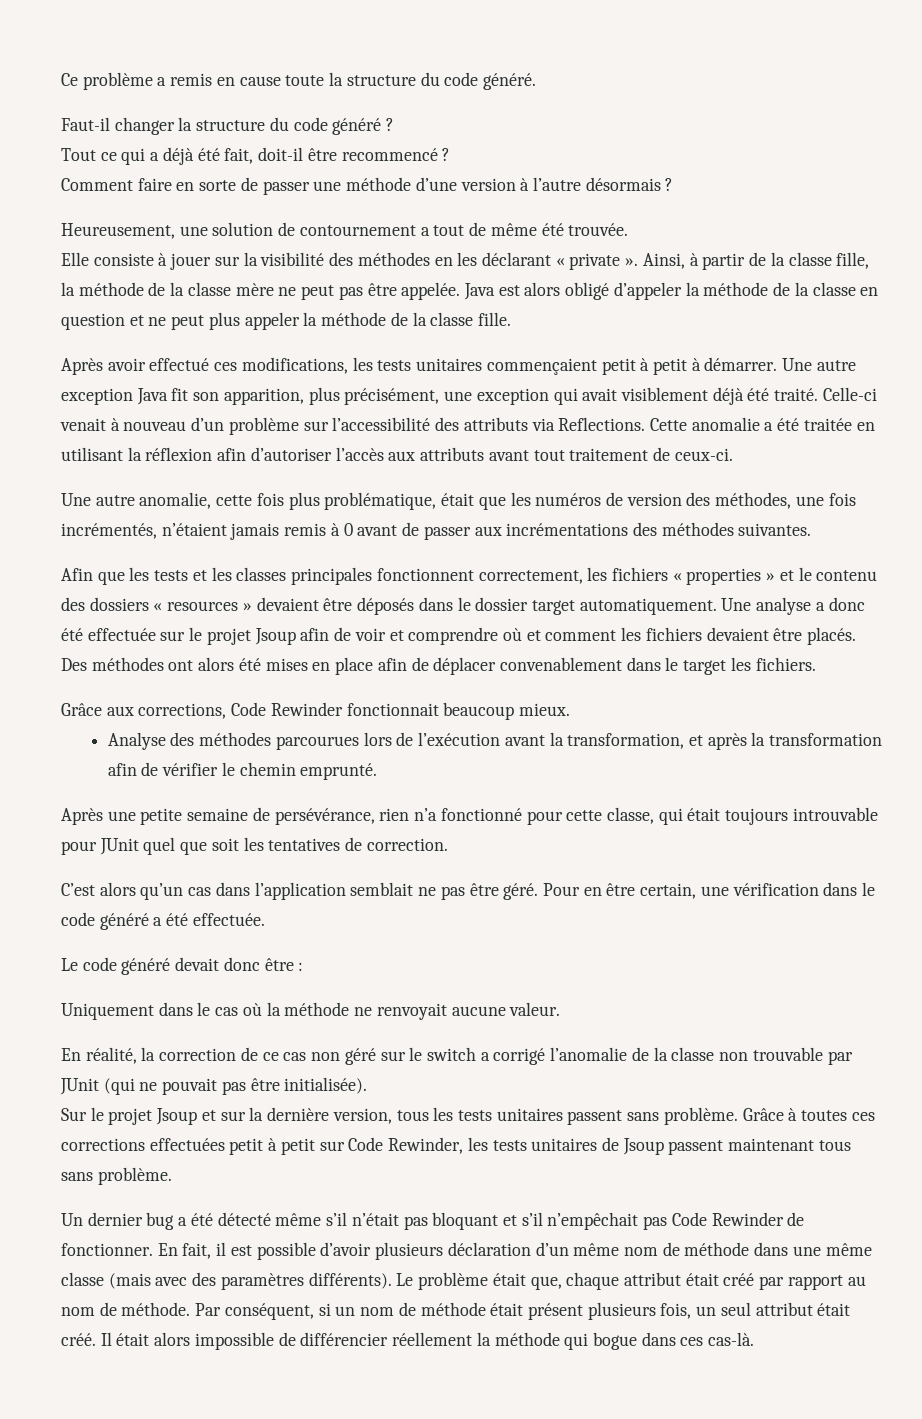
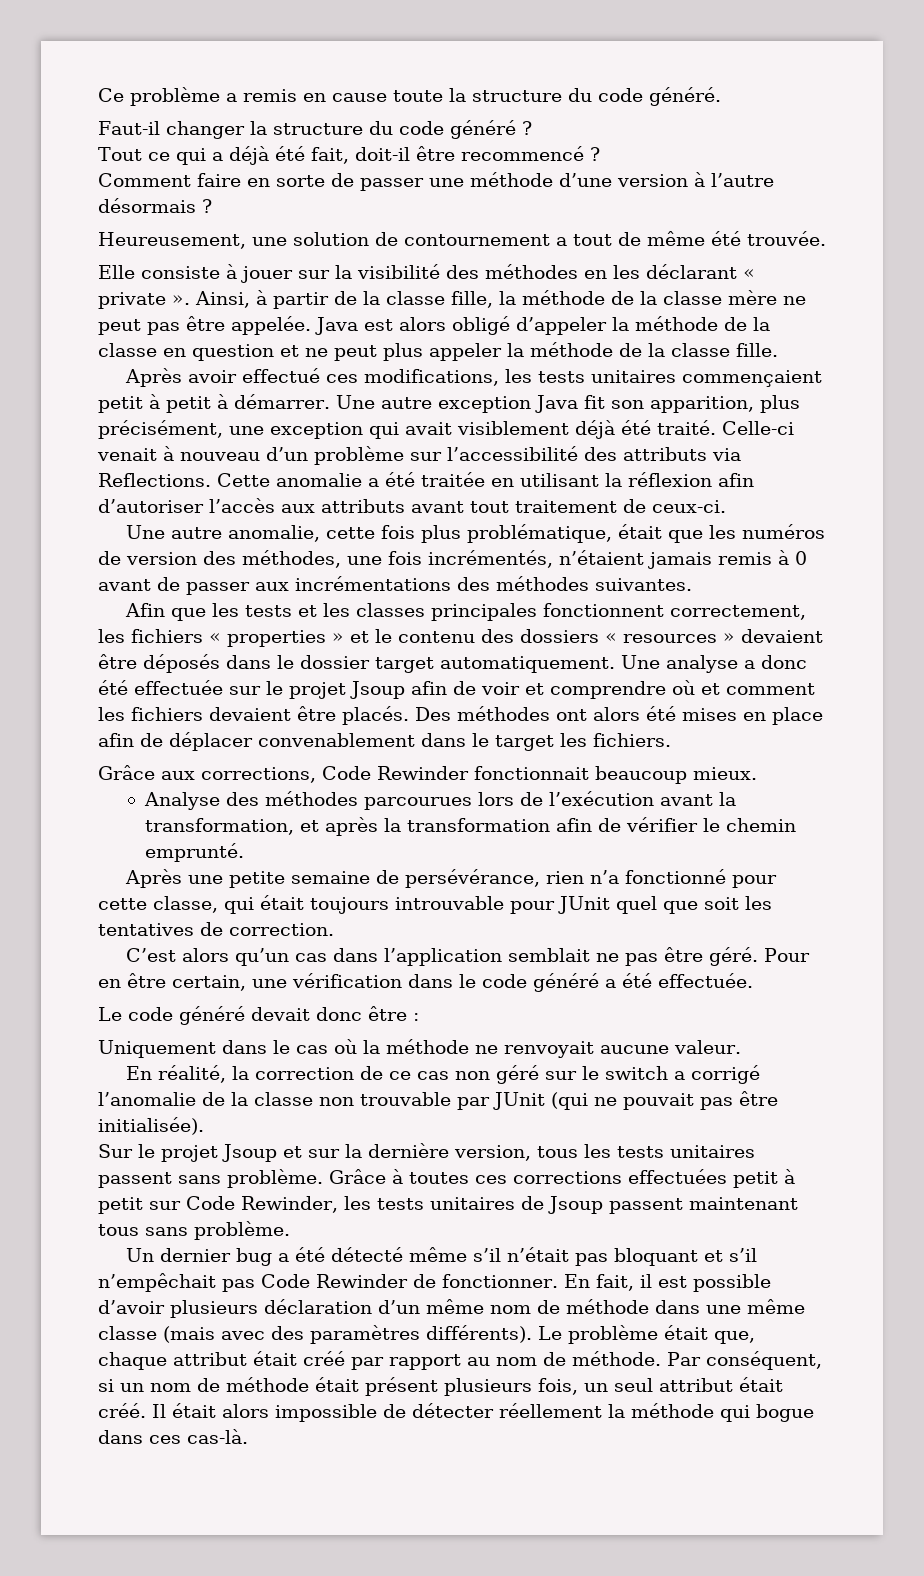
- Il était alors impossible de différencier réellement la méthode qui bogue dans ces cas-là.
+ Il était alors impossible de détecter réellement la méthode qui bogue dans ces cas-là.

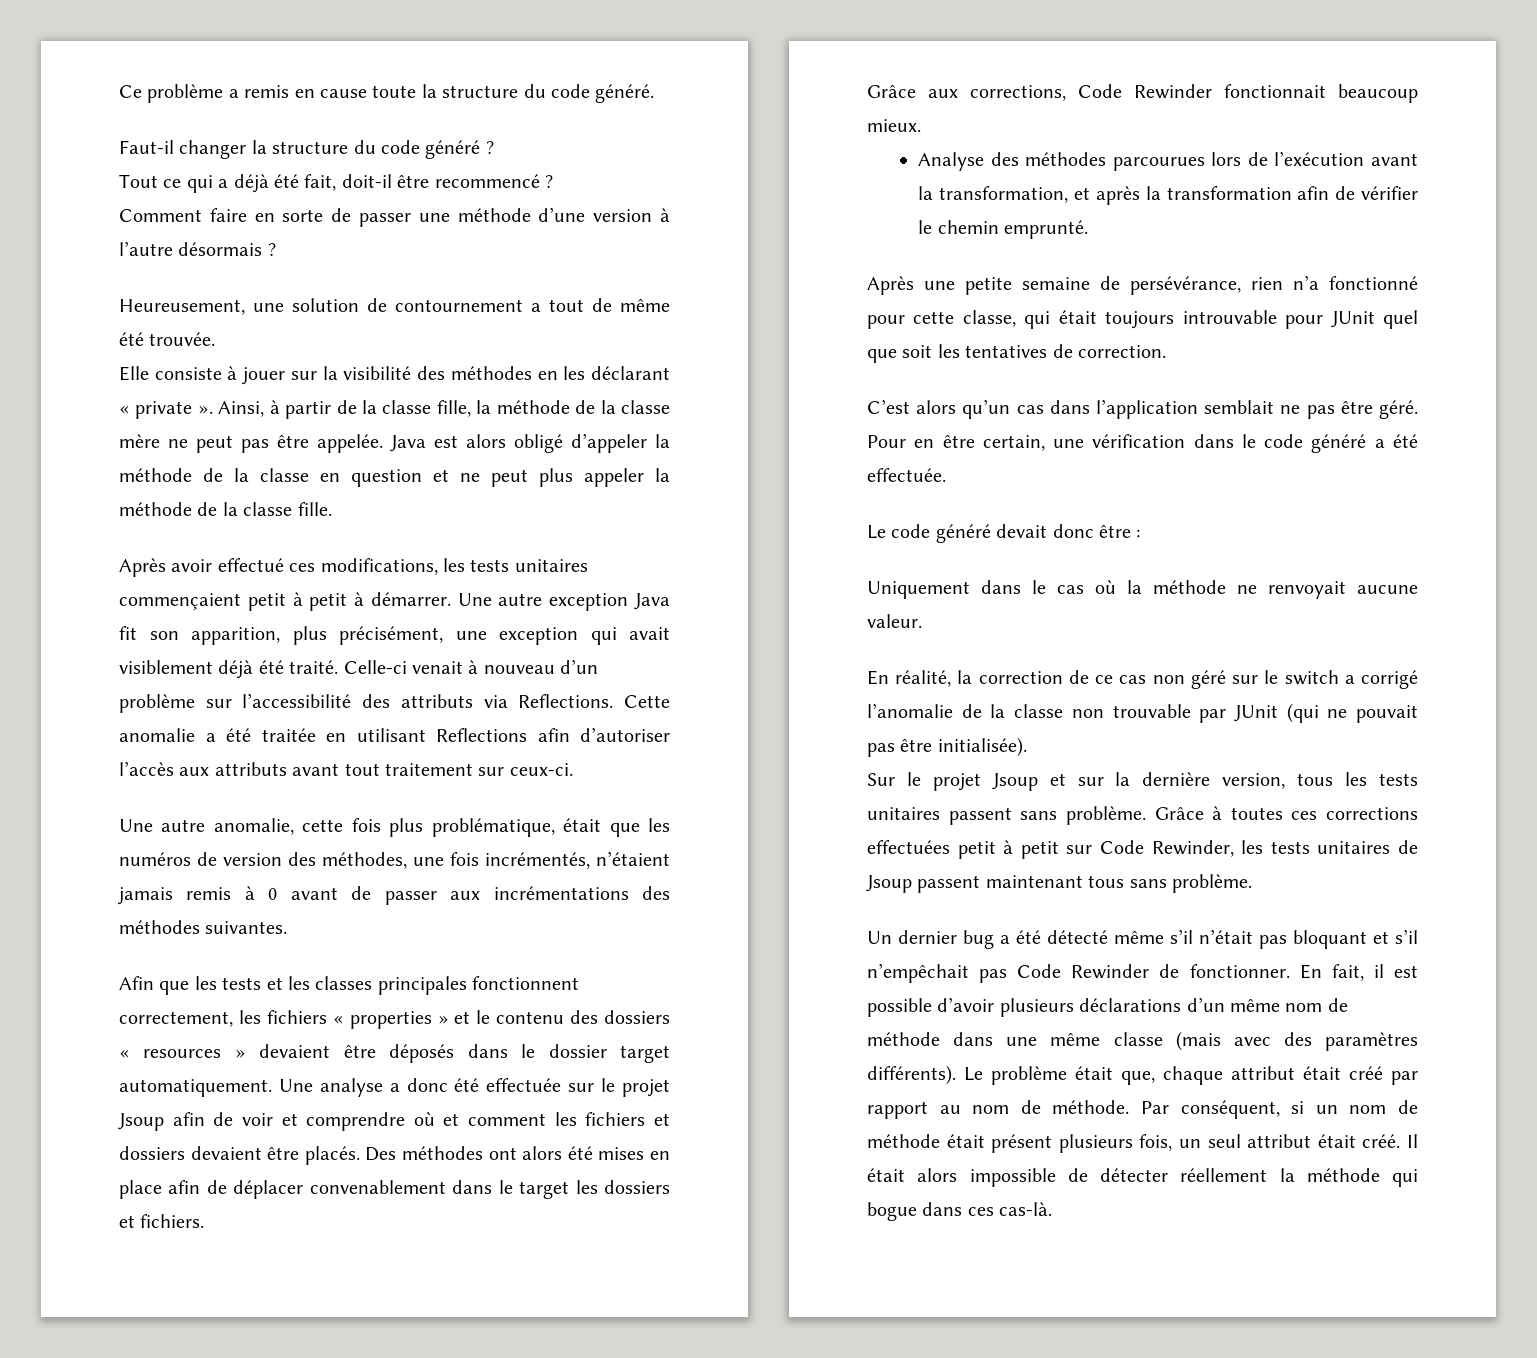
- Cette anomalie a été traitée en utilisant la réflexion afin d’autoriser l’accès aux attributs avant tout traitement de ceux-ci.
+ Cette anomalie a été traitée en utilisant Reflections afin d’autoriser l’accès aux attributs avant tout traitement sur ceux-ci.
- Une analyse a donc été effectuée sur le projet Jsoup afin de voir et comprendre où et comment les fichiers devaient être placés.
+ Une analyse a donc été effectuée sur le projet Jsoup afin de voir et comprendre où et comment les fichiers et dossiers devaient être placés.
- Des méthodes ont alors été mises en place afin de déplacer convenablement dans le target les fichiers.
+ Des méthodes ont alors été mises en place afin de déplacer convenablement dans le target les dossiers et fichiers.
- En fait, il est possible d’avoir plusieurs déclaration d’un même nom de méthode dans une même classe (mais avec des paramètres différents).
+ En fait, il est possible d’avoir plusieurs déclarations d’un même nom de méthode dans une même classe (mais avec des paramètres différents).

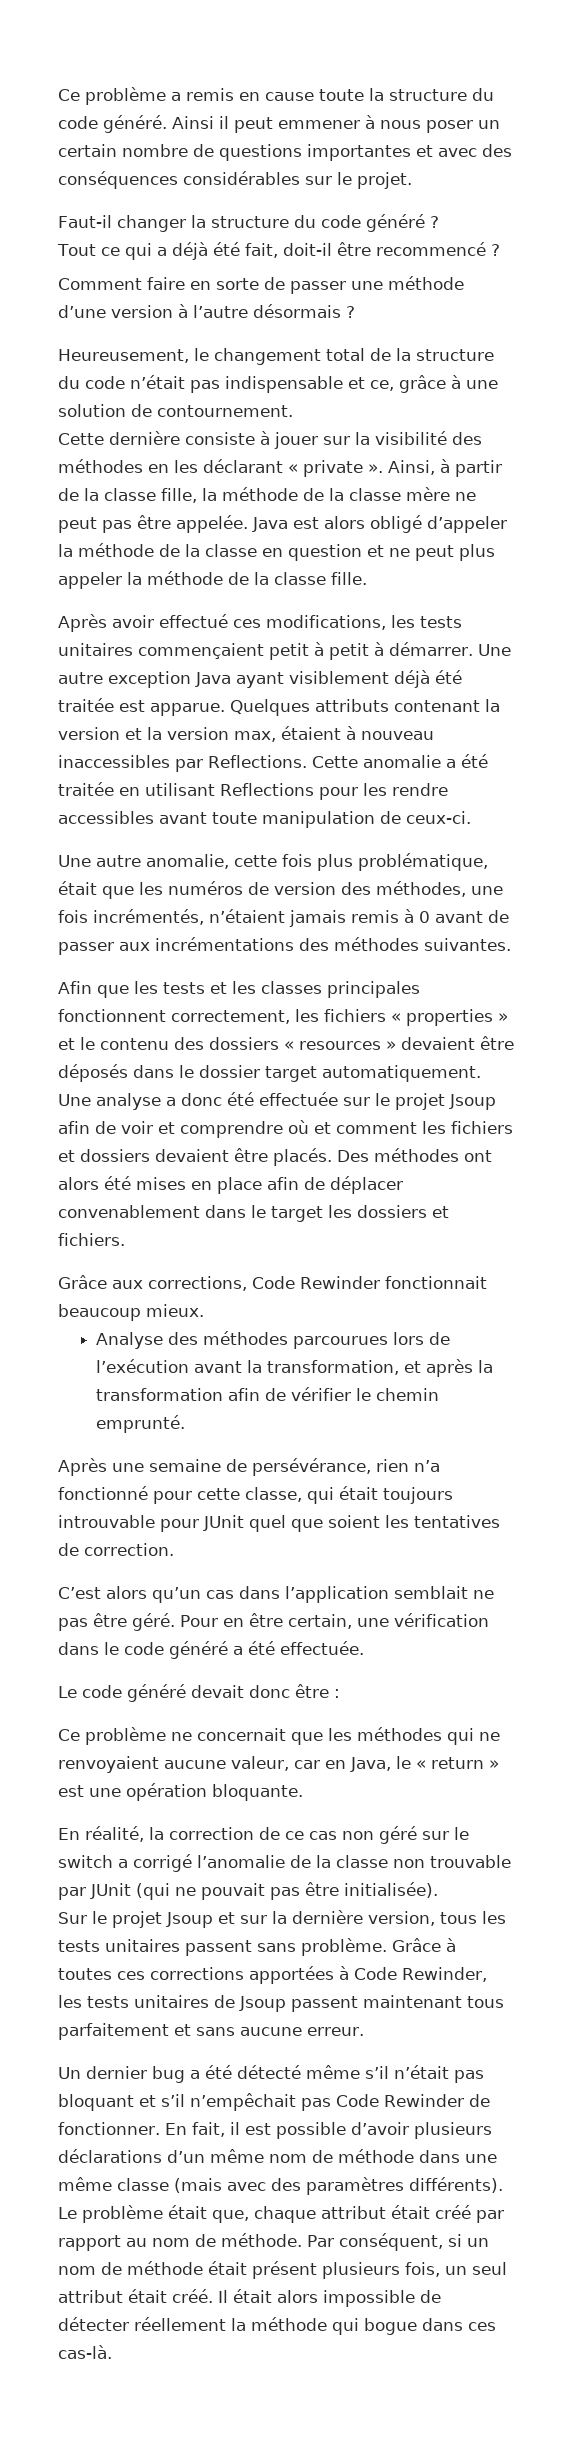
+ Ainsi il peut emmener à nous poser un certain nombre de questions importantes et avec des conséquences considérables sur le projet.
- Heureusement, une solution de contournement a tout de même été trouvée.
- Elle consiste à jouer sur la visibilité des méthodes en les déclarant « private ».
+ Heureusement, le changement total de la structure du code n’était pas indispensable et ce, grâce à une solution de contournement.
+ Cette dernière consiste à jouer sur la visibilité des méthodes en les déclarant « private ».
- Une autre exception Java fit son apparition, plus précisément, une exception qui avait visiblement déjà été traité. Celle-ci venait à nouveau d’un problème sur l’accessibilité des attributs via Reflections.
+ Une autre exception Java ayant visiblement déjà été traitée est apparue. Quelques attributs contenant la version et la version max, étaient à nouveau inaccessibles par Reflections.
- Cette anomalie a été traitée en utilisant Reflections afin d’autoriser l’accès aux attributs avant tout traitement sur ceux-ci.
+ Cette anomalie a été traitée en utilisant Reflections pour les rendre accessibles avant toute manipulation de ceux-ci.
- Après une petite semaine de persévérance, rien n’a fonctionné pour cette classe, qui était toujours introuvable pour JUnit quel que soit les tentatives de correction.
+ Après une semaine de persévérance, rien n’a fonctionné pour cette classe, qui était toujours introuvable pour JUnit quel que soient les tentatives de correction.
- Uniquement dans le cas où la méthode ne renvoyait aucune valeur.
+ Ce problème ne concernait que les méthodes qui ne renvoyaient aucune valeur, car en Java, le « return » est une opération bloquante.
- Grâce à toutes ces corrections effectuées petit à petit sur Code Rewinder, les tests unitaires de Jsoup passent maintenant tous sans problème.
+ Grâce à toutes ces corrections apportées à Code Rewinder, les tests unitaires de Jsoup passent maintenant tous parfaitement et sans aucune erreur.

